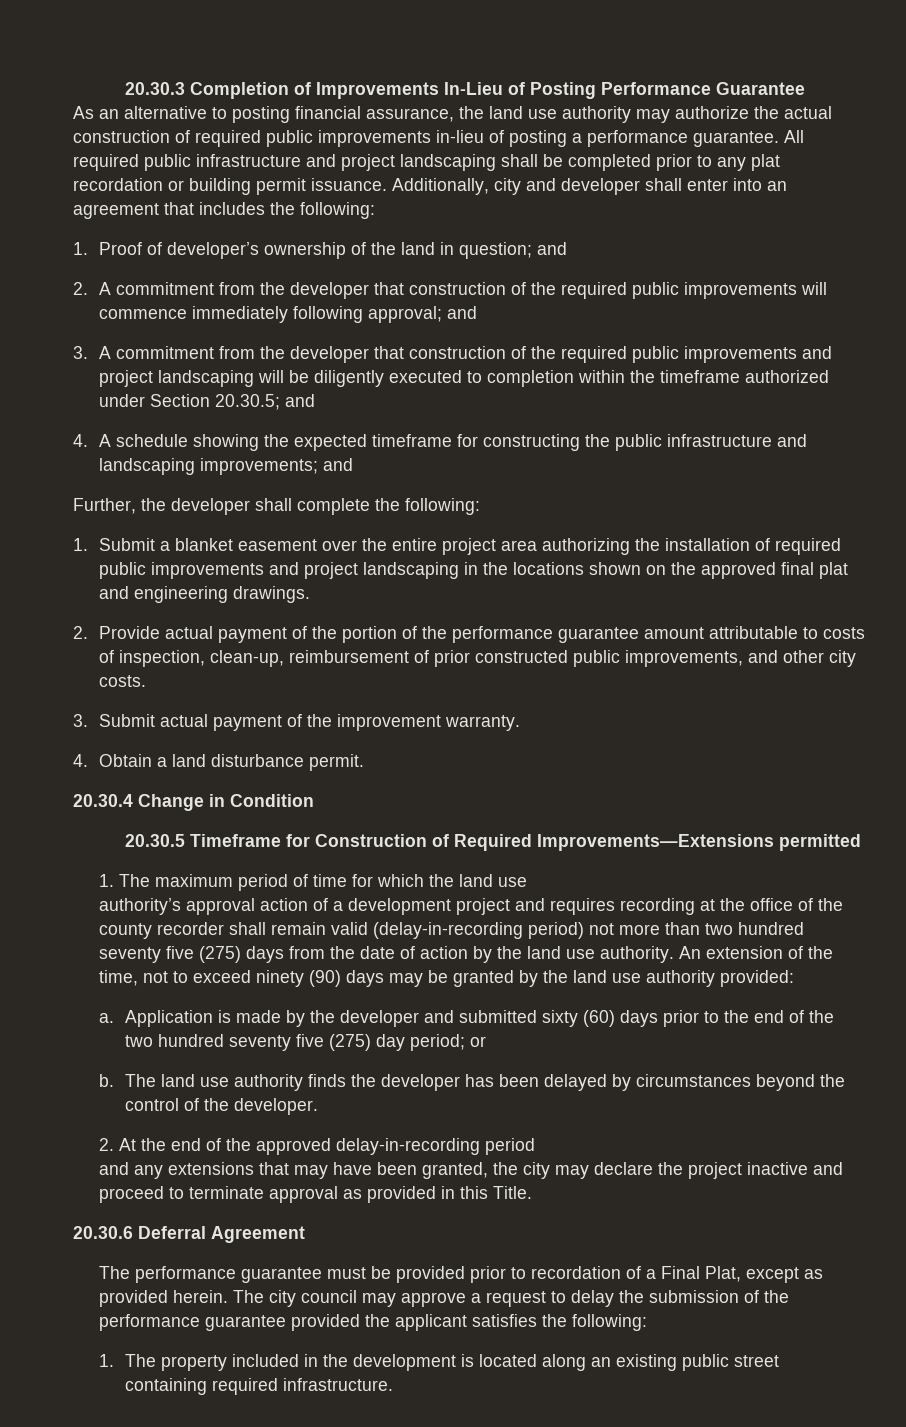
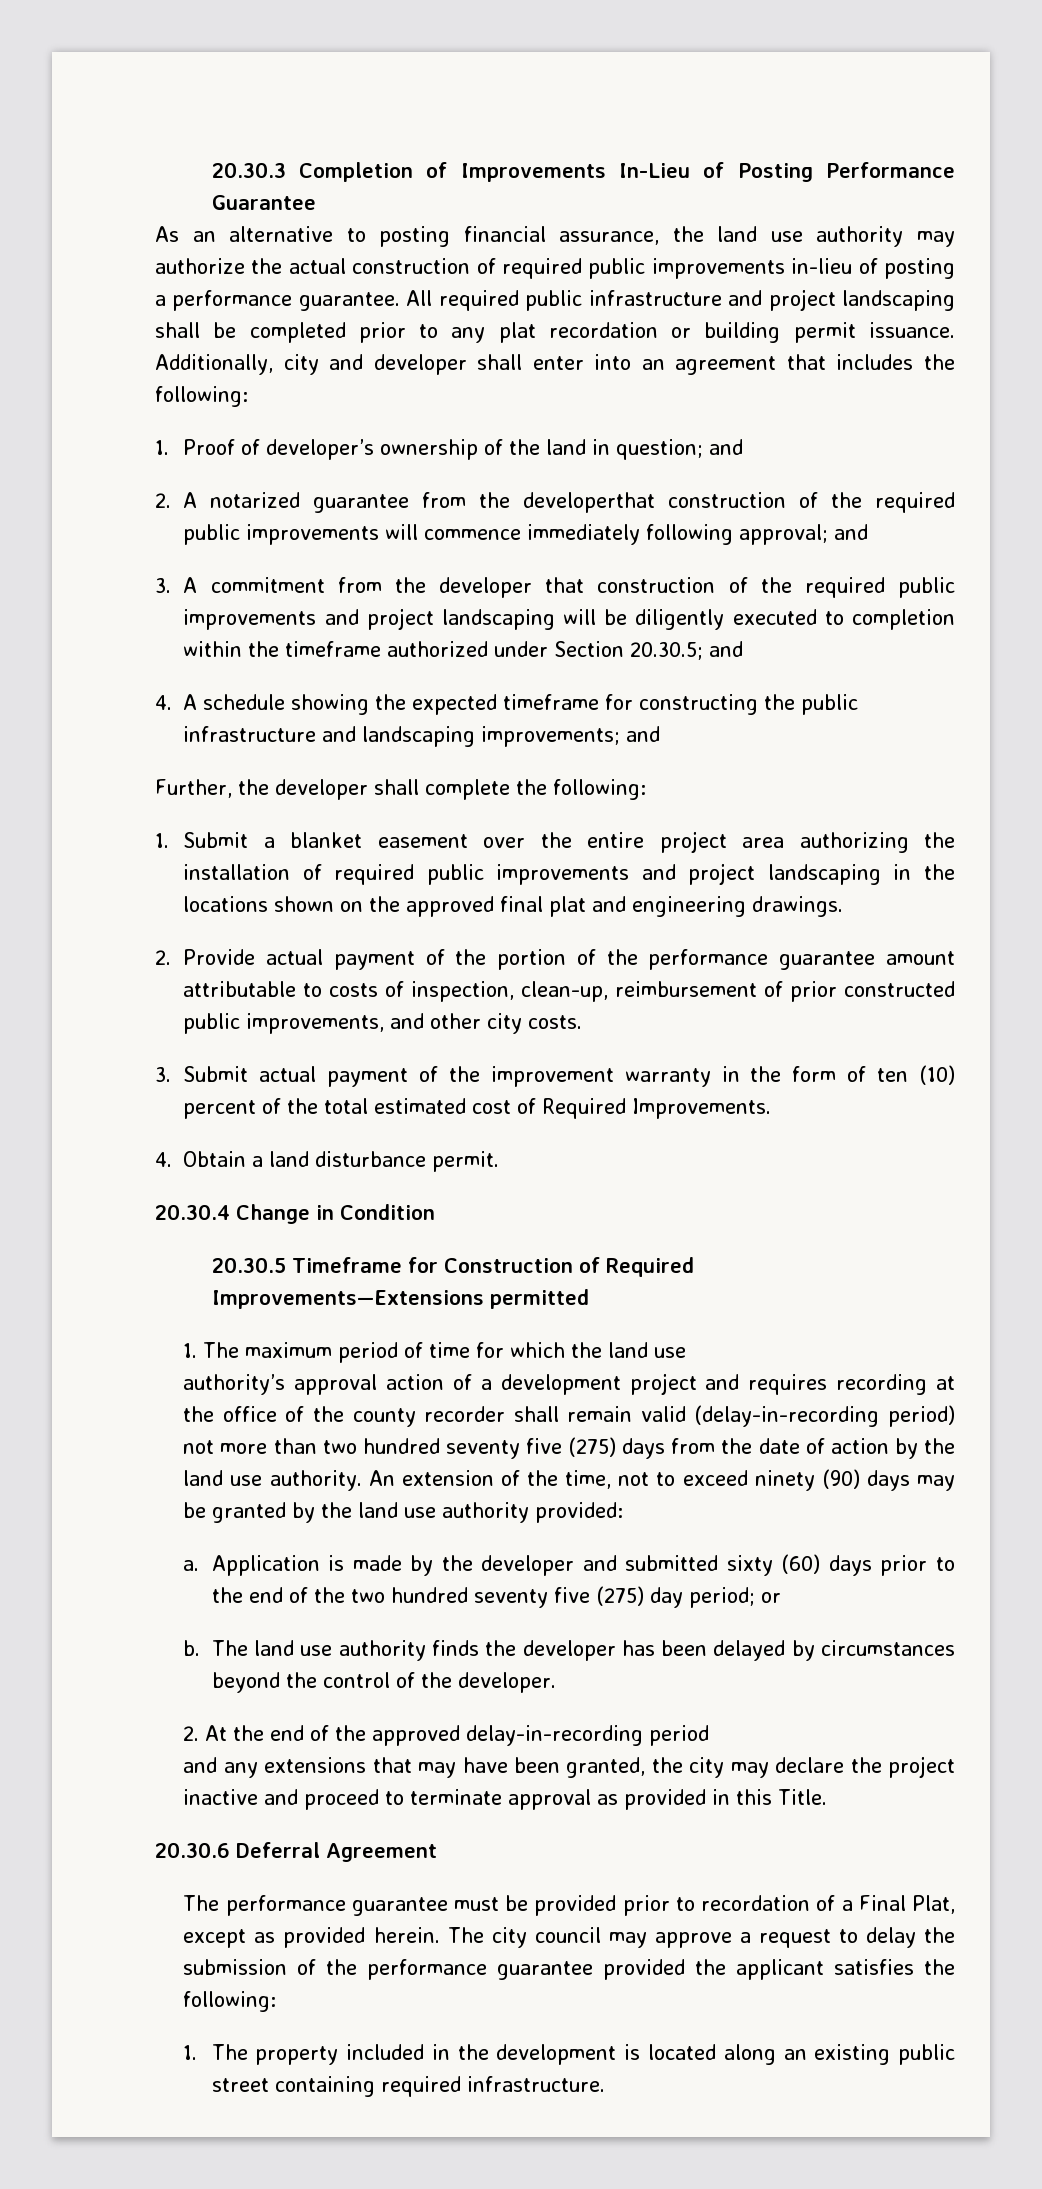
- 2. A commitment from the developer that construction of the required public improvements will commence immediately following approval; and
+ 2. A notarized guarantee from the developerthat construction of the required public improvements will commence immediately following approval; and
- 3. Submit actual payment of the improvement warranty.
+ 3. Submit actual payment of the improvement warranty in the form of ten (10) percent of the total estimated cost of Required Improvements.

